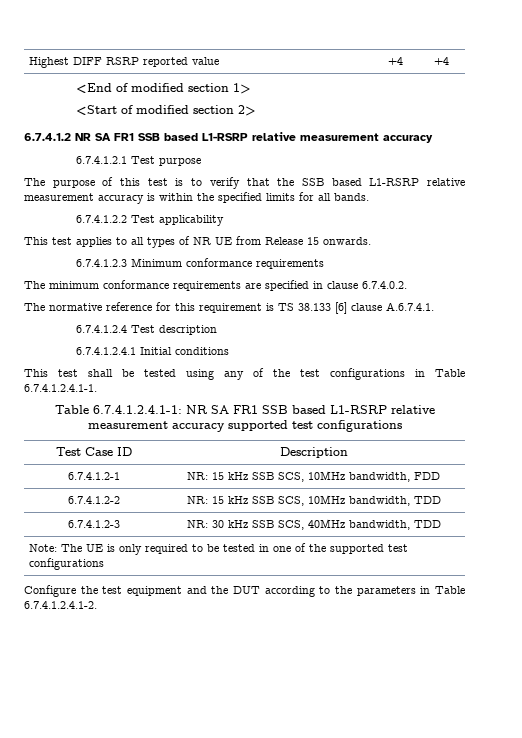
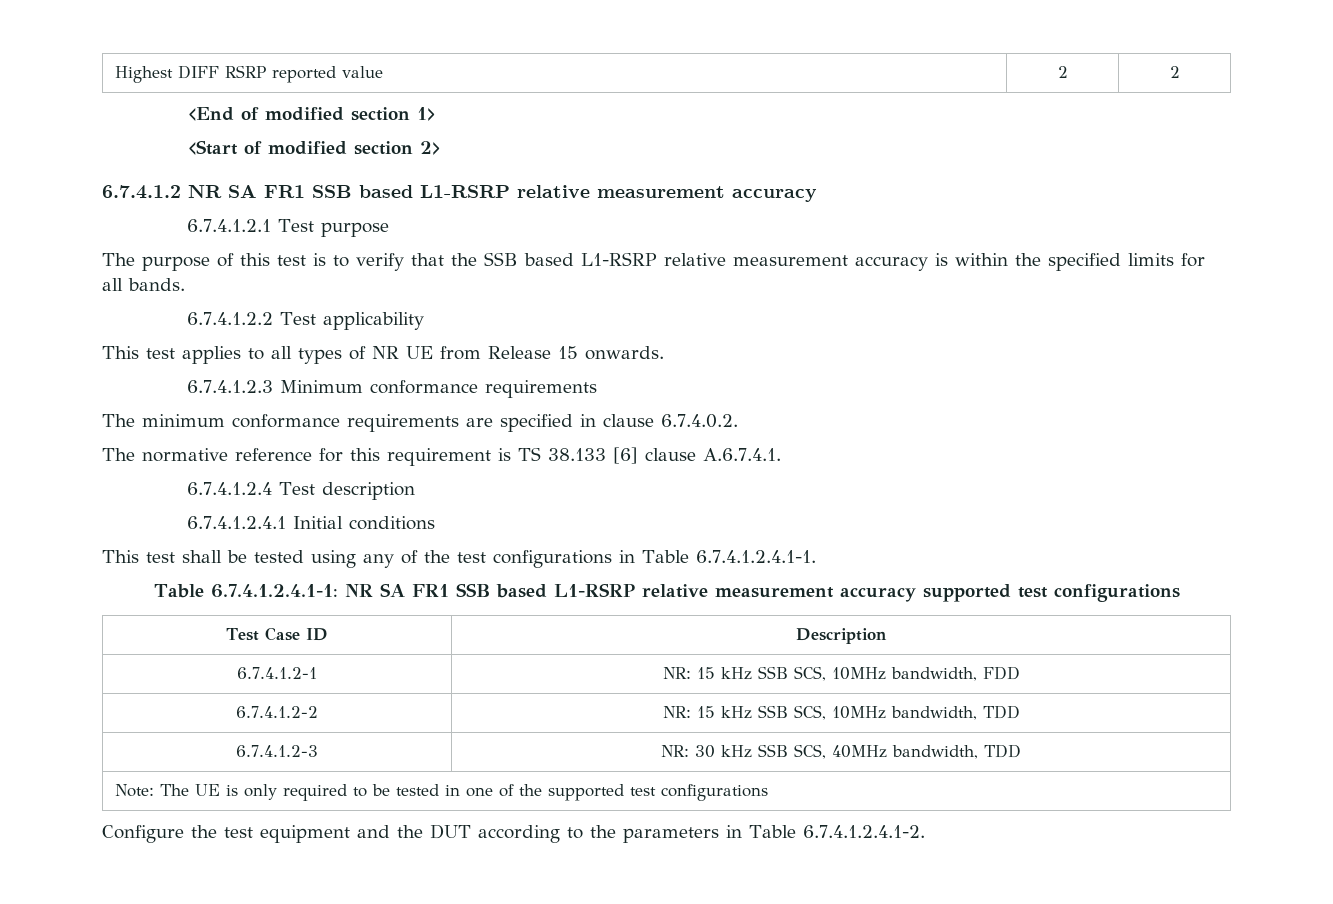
- Highest DIFF RSRP reported value | +4 | +4
+ Highest DIFF RSRP reported value | 2 | 2

